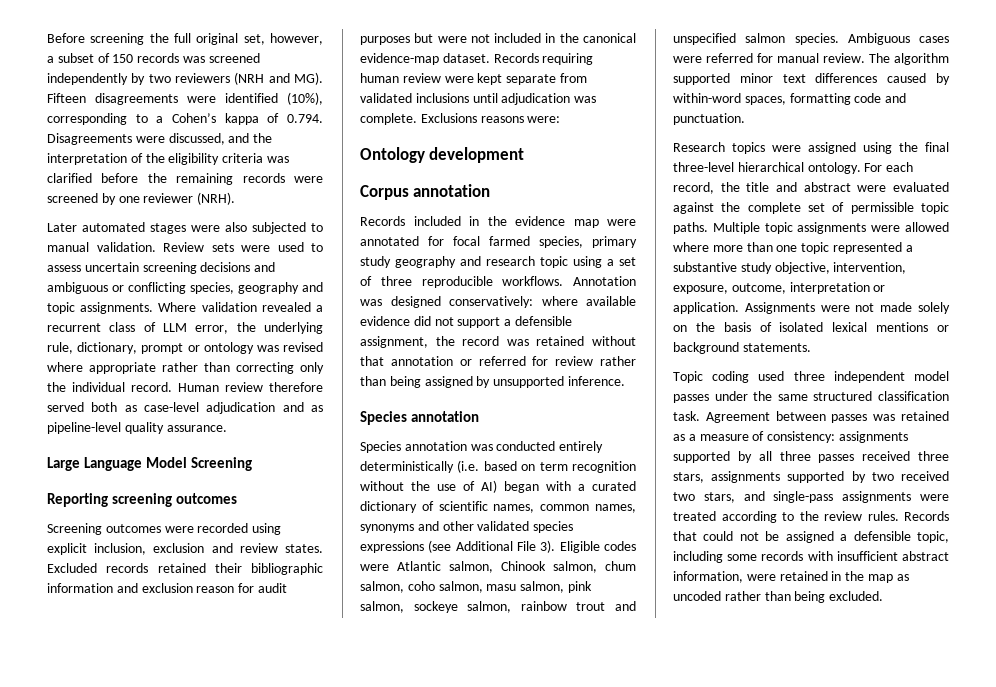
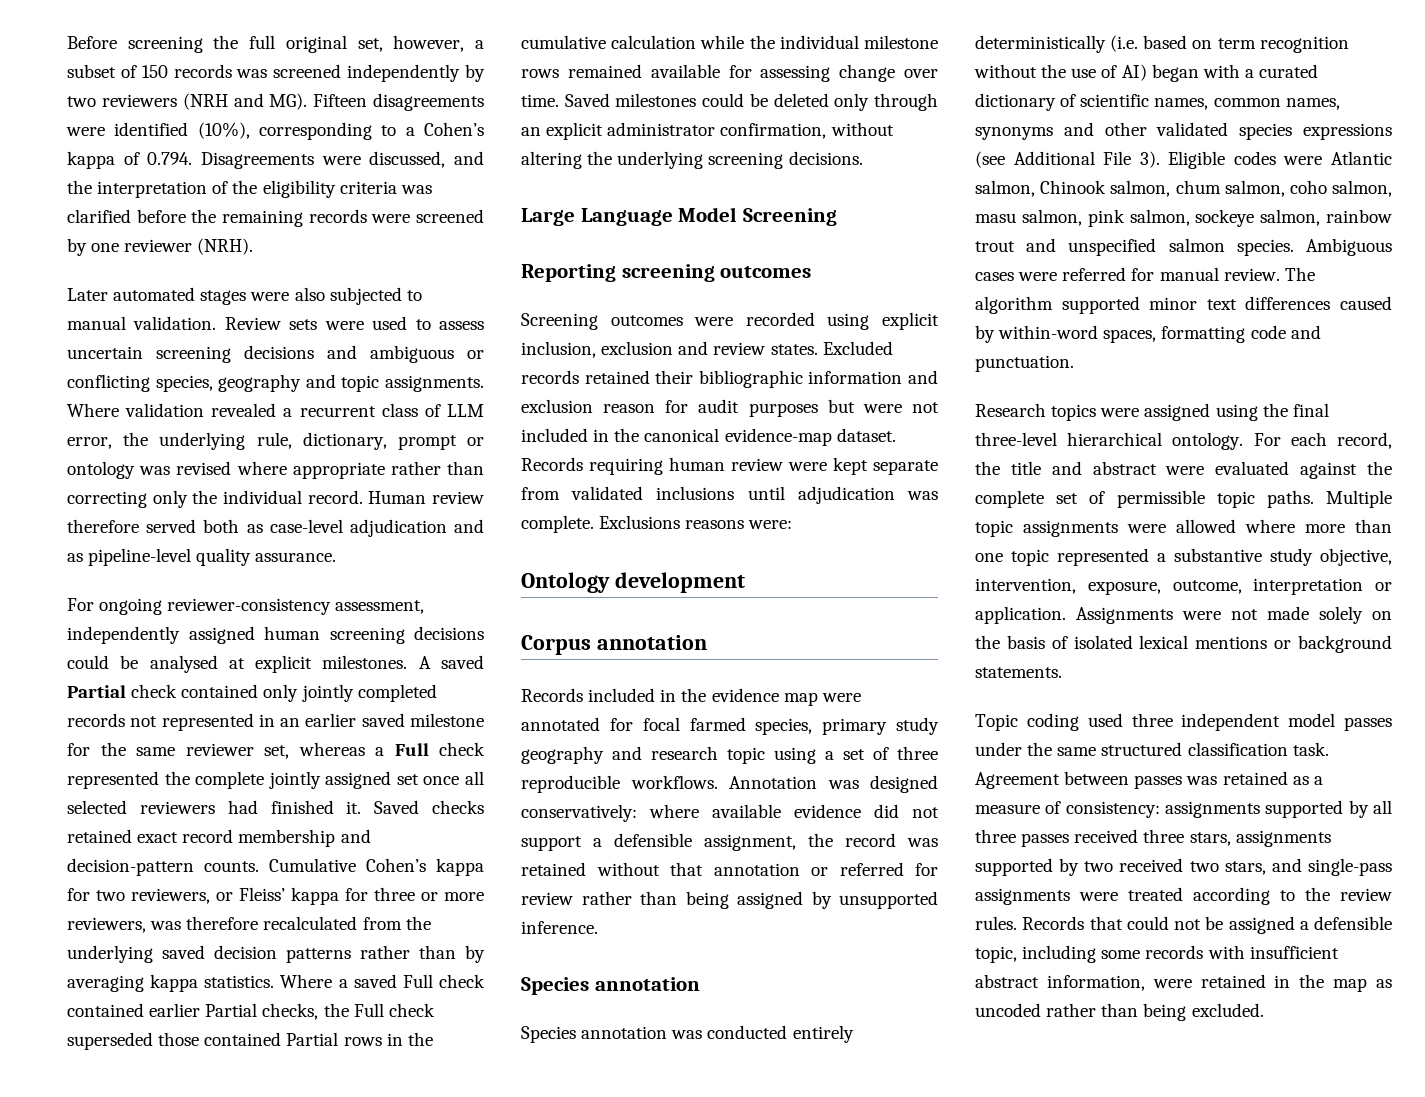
+ For ongoing reviewer-consistency assessment, independently assigned human screening decisions could be analysed at explicit milestones. A saved Partial check contained only jointly completed records not represented in an earlier saved milestone for the same reviewer set, whereas a Full check represented the complete jointly assigned set once all selected reviewers had finished it. Saved checks retained exact record membership and decision-pattern counts. Cumulative Cohen’s kappa for two reviewers, or Fleiss’ kappa for three or more reviewers, was therefore recalculated from the underlying saved decision patterns rather than by averaging kappa statistics. Where a saved Full check contained earlier Partial checks, the Full check superseded those contained Partial rows in the cumulative calculation while the individual milestone rows remained available for assessing change over time. Saved milestones could be deleted only through an explicit administrator confirmation, without altering the underlying screening decisions.

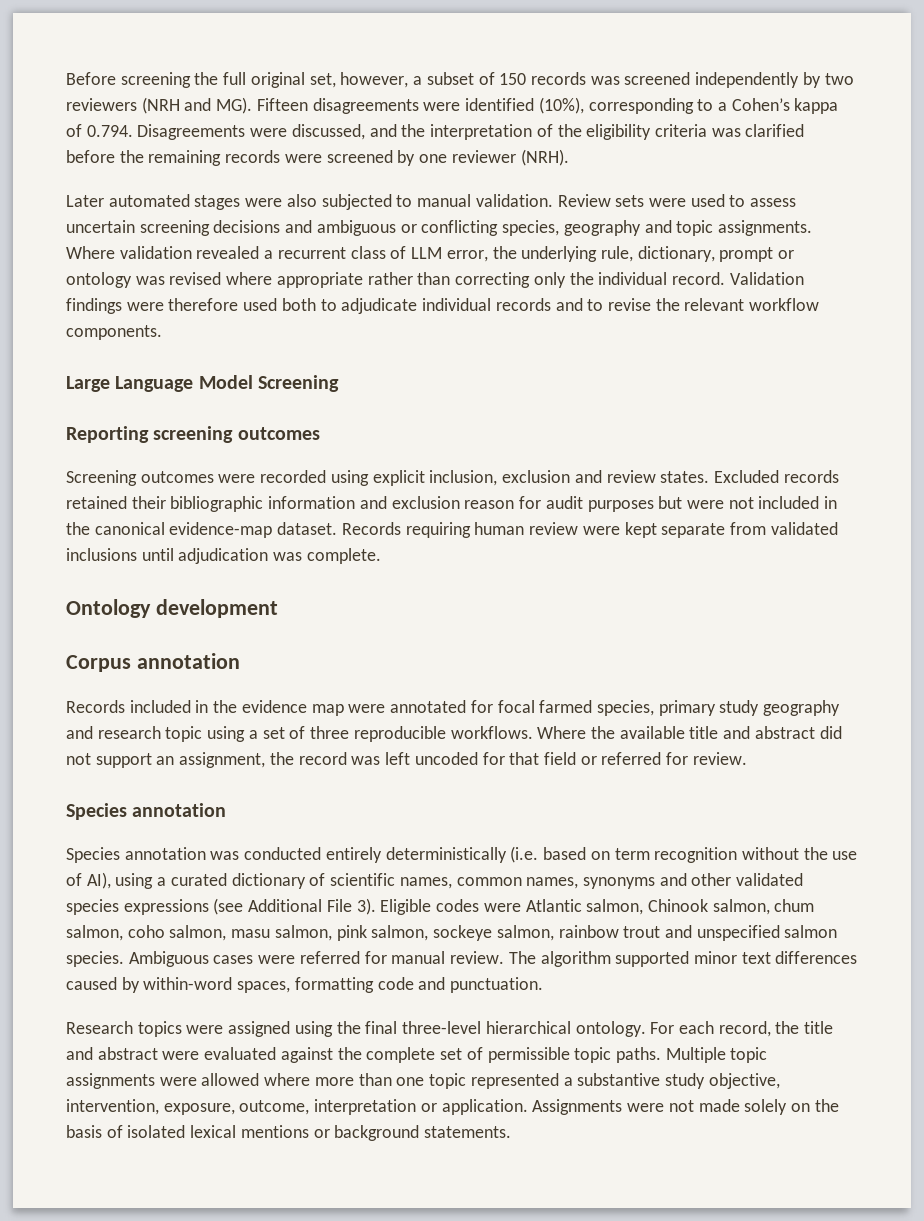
- Human review therefore served both as case-level adjudication and as pipeline-level quality assurance.
- For ongoing reviewer-consistency assessment, independently assigned human screening decisions could be analysed at explicit milestones. A saved Partial check contained only jointly completed records not represented in an earlier saved milestone for the same reviewer set, whereas a Full check represented the complete jointly assigned set once all selected reviewers had finished it. Saved checks retained exact record membership and decision-pattern counts. Cumulative Cohen’s kappa for two reviewers, or Fleiss’ kappa for three or more reviewers, was therefore recalculated from the underlying saved decision patterns rather than by averaging kappa statistics. Where a saved Full check contained earlier Partial checks, the Full check superseded those contained Partial rows in the cumulative calculation while the individual milestone rows remained available for assessing change over time. Saved milestones could be deleted only through an explicit administrator confirmation, without altering the underlying screening decisions.
+ Validation findings were therefore used both to adjudicate individual records and to revise the relevant workflow components.
- Exclusions reasons were:
- Annotation was designed conservatively: where available evidence did not support a defensible assignment, the record was retained without that annotation or referred for review rather than being assigned by unsupported inference.
+ Where the available title and abstract did not support an assignment, the record was left uncoded for that field or referred for review.
- Species annotation was conducted entirely deterministically (i.e. based on term recognition without the use of AI) began with a curated dictionary of scientific names, common names, synonyms and other validated species expressions (see Additional File 3).
+ Species annotation was conducted entirely deterministically (i.e. based on term recognition without the use of AI), using a curated dictionary of scientific names, common names, synonyms and other validated species expressions (see Additional File 3).
- Topic coding used three independent model passes under the same structured classification task. Agreement between passes was retained as a measure of consistency: assignments supported by all three passes received three stars, assignments supported by two received two stars, and single-pass assignments were treated according to the review rules. Records that could not be assigned a defensible topic, including some records with insufficient abstract information, were retained in the map as uncoded rather than being excluded.

